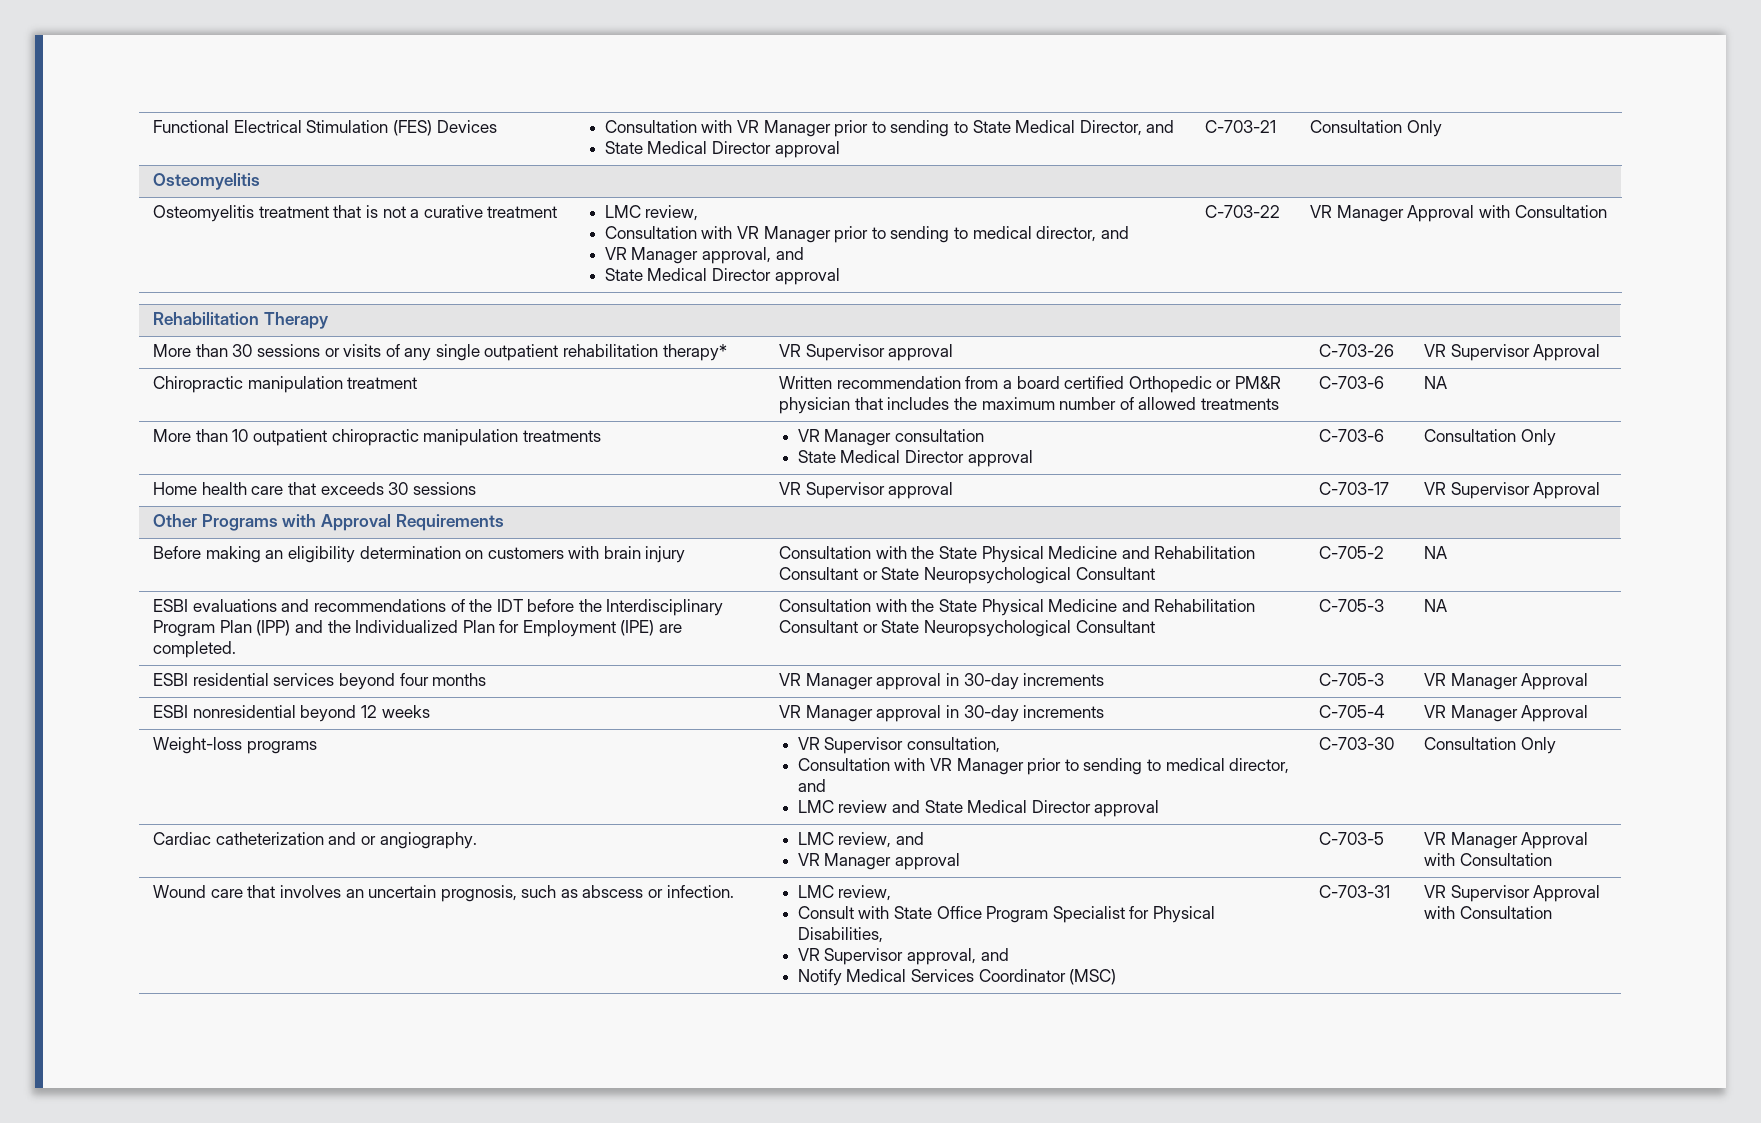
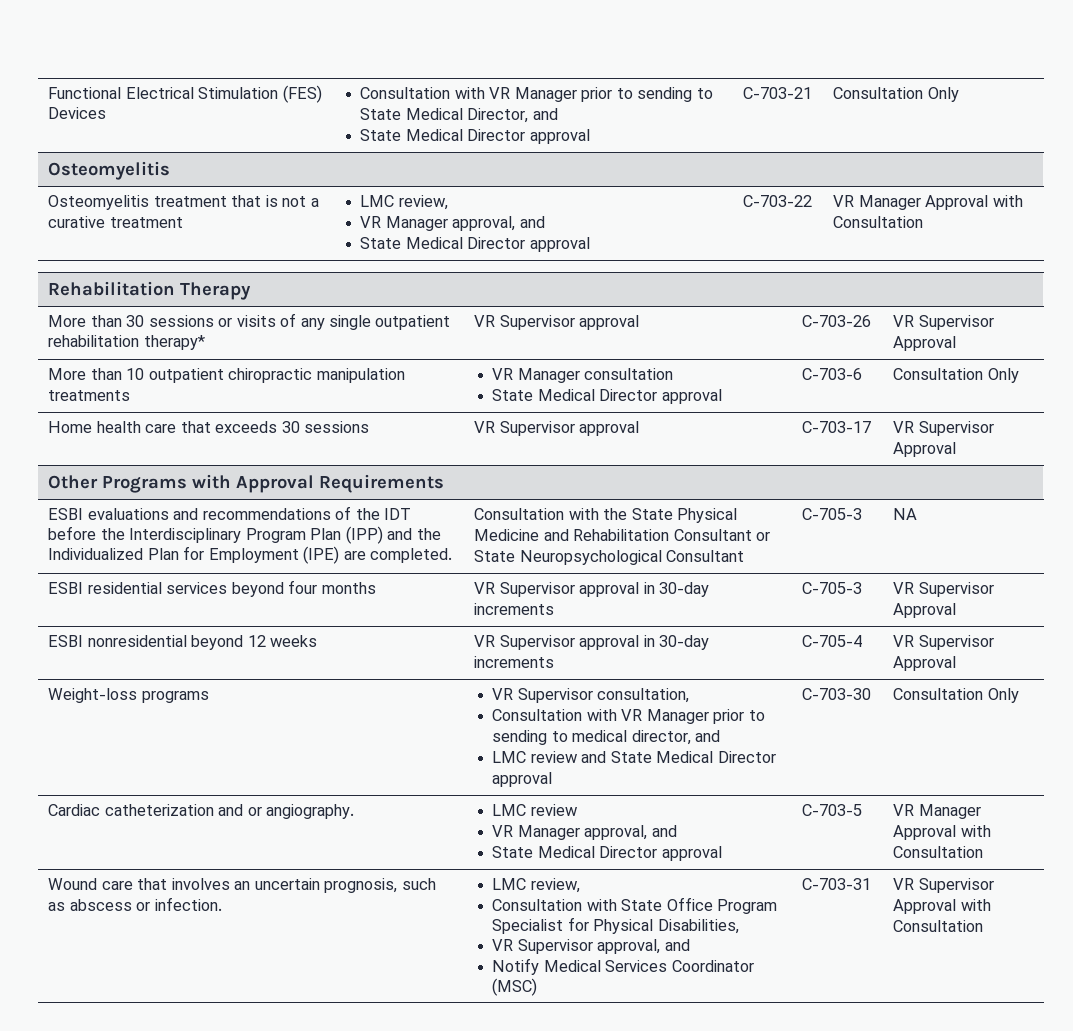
  Osteomyelitis treatment that is not a curative treatment | LMC review,
- Consultation with VR Manager prior to sending to medical director, and
- Chiropractic manipulation treatment | Written recommendation from a board certified Orthopedic or PM&R physician that includes the maximum number of allowed treatments | C-703-6 | NA
- Before making an eligibility determination on customers with brain injury | Consultation with the State Physical Medicine and Rehabilitation Consultant or State Neuropsychological Consultant | C-705-2 | NA
- ESBI residential services beyond four months | VR Manager approval in 30-day increments | C-705-3 | VR Manager Approval
+ ESBI residential services beyond four months | VR Supervisor approval in 30-day increments | C-705-3 | VR Supervisor Approval
- ESBI nonresidential beyond 12 weeks | VR Manager approval in 30-day increments | C-705-4 | VR Manager Approval
+ ESBI nonresidential beyond 12 weeks | VR Supervisor approval in 30-day increments | C-705-4 | VR Supervisor Approval
- Cardiac catheterization and or angiography. | LMC review, and
- VR Manager approval | C-703-5 | VR Manager Approval with Consultation
+ Cardiac catheterization and or angiography. | LMC review
+ VR Manager approval, and
+ State Medical Director approval | C-703-5 | VR Manager Approval with Consultation
  Wound care that involves an uncertain prognosis, such as abscess or infection. | LMC review,
- Consult with State Office Program Specialist for Physical Disabilities,
+ Consultation with State Office Program Specialist for Physical Disabilities,

